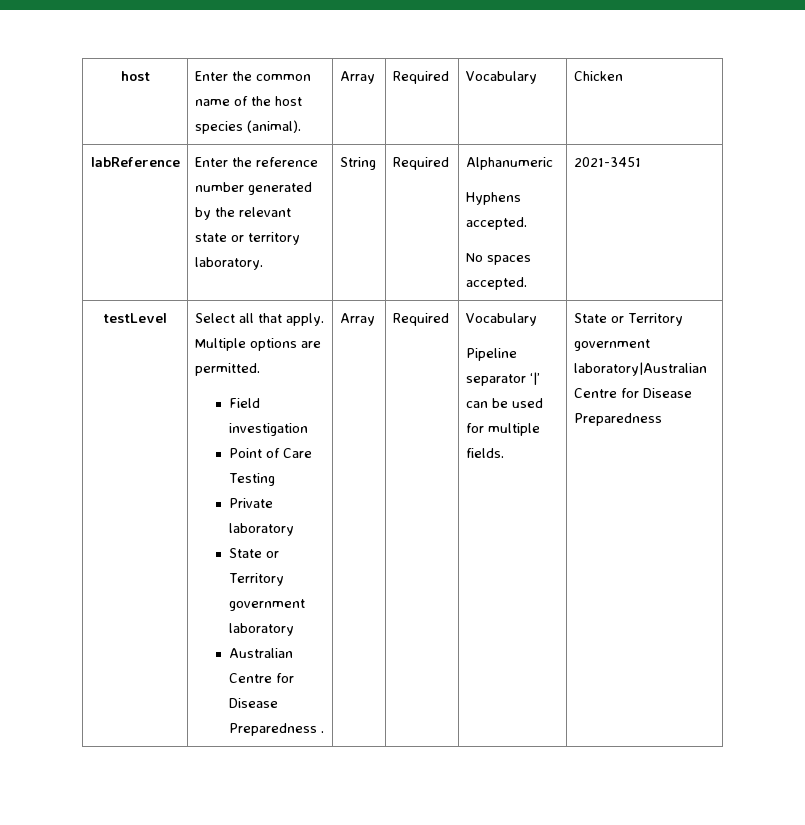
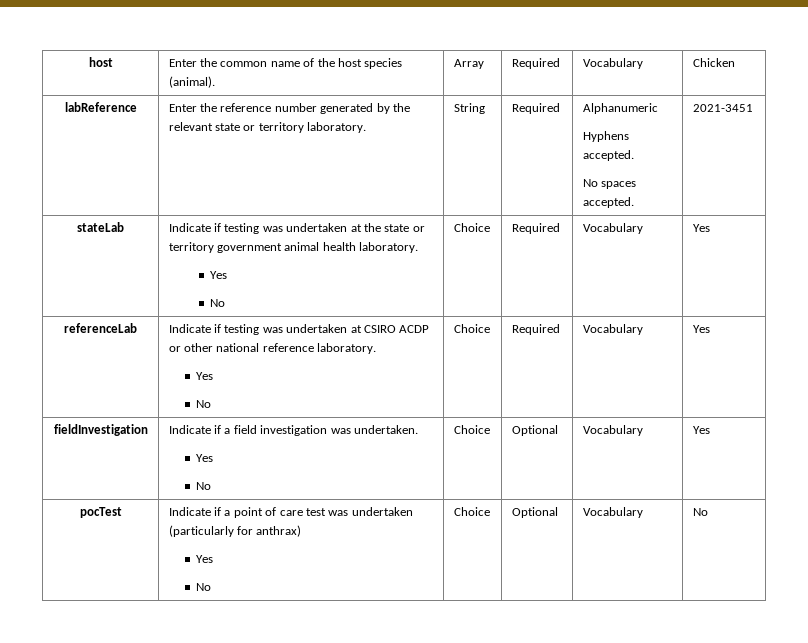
- testLevel | Select all that apply. Multiple options are permitted.
- Field investigation
- Point of Care Testing
- Private laboratory
- State or Territory government laboratory
- Australian Centre for Disease Preparedness . | Array | Required | Vocabulary
- Pipeline separator ‘|’ can be used for multiple fields. | State or Territory government laboratory|Australian Centre for Disease Preparedness
+ stateLab | Indicate if testing was undertaken at the state or territory government animal health laboratory.
+ Yes
+ No | Choice | Required | Vocabulary | Yes
+ referenceLab | Indicate if testing was undertaken at CSIRO ACDP or other national reference laboratory.
+ Yes
+ No | Choice | Required | Vocabulary | Yes
+ fieldInvestigation | Indicate if a field investigation was undertaken.
+ Yes
+ No | Choice | Optional | Vocabulary | Yes
+ pocTest | Indicate if a point of care test was undertaken (particularly for anthrax)
+ Yes
+ No | Choice | Optional | Vocabulary | No

